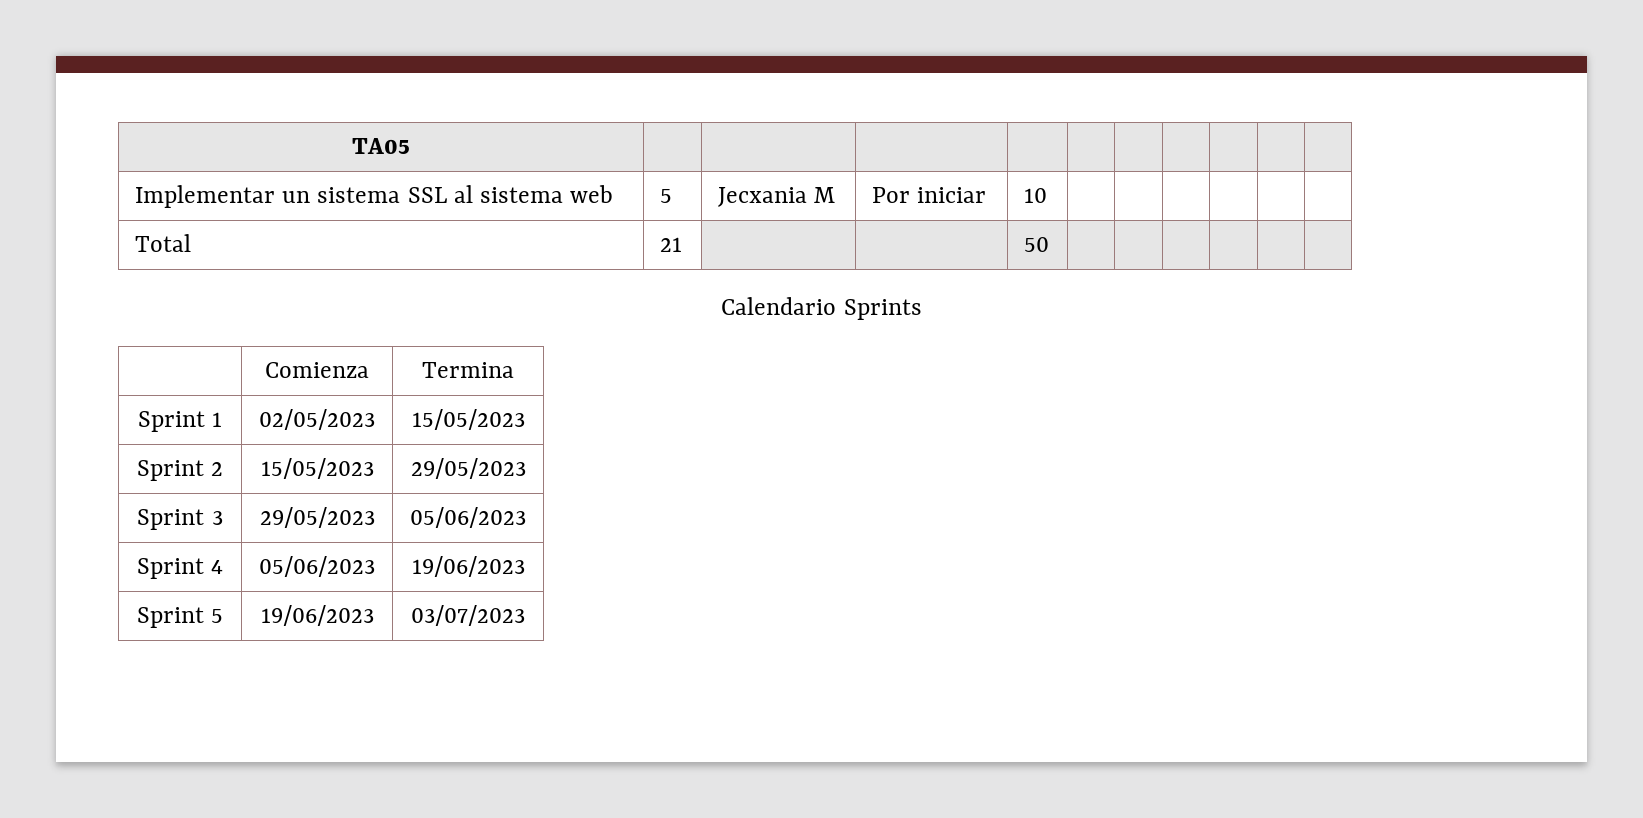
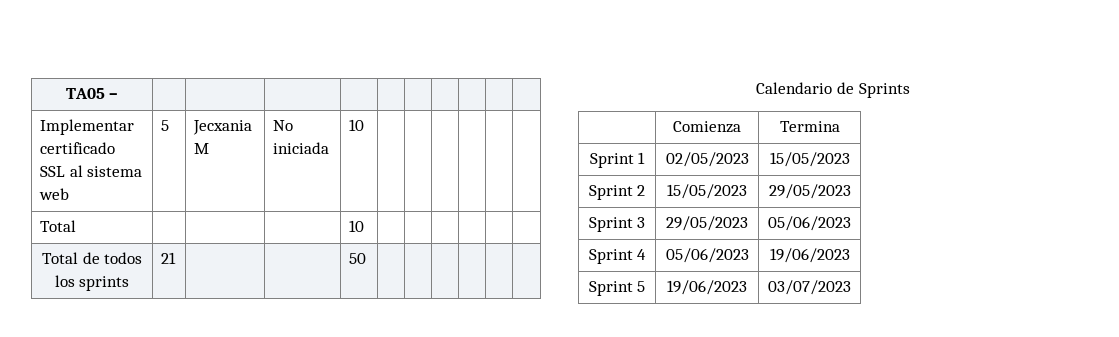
- TA05 | | | | | | | | | |
+ TA05 – | | | | | | | | | |
- Implementar un sistema SSL al sistema web | 5 | Jecxania M | Por iniciar | 10 | | | | | |
+ Implementar certificado SSL al sistema web | 5 | Jecxania M | No iniciada | 10 | | | | | |
- Total | 21 | | | 50 | | | | | |
+ Total | | | | 10 | | | | | |
+ Total de todos los sprints | 21 | | | 50 | | | | | |
- Calendario Sprints
+ Calendario de Sprints

